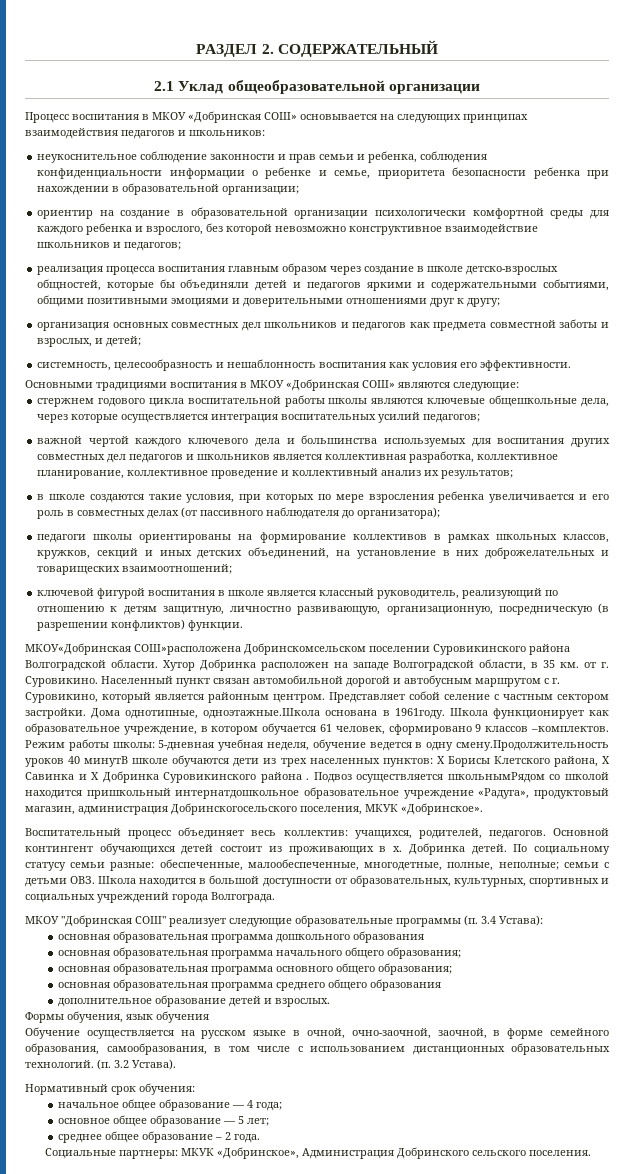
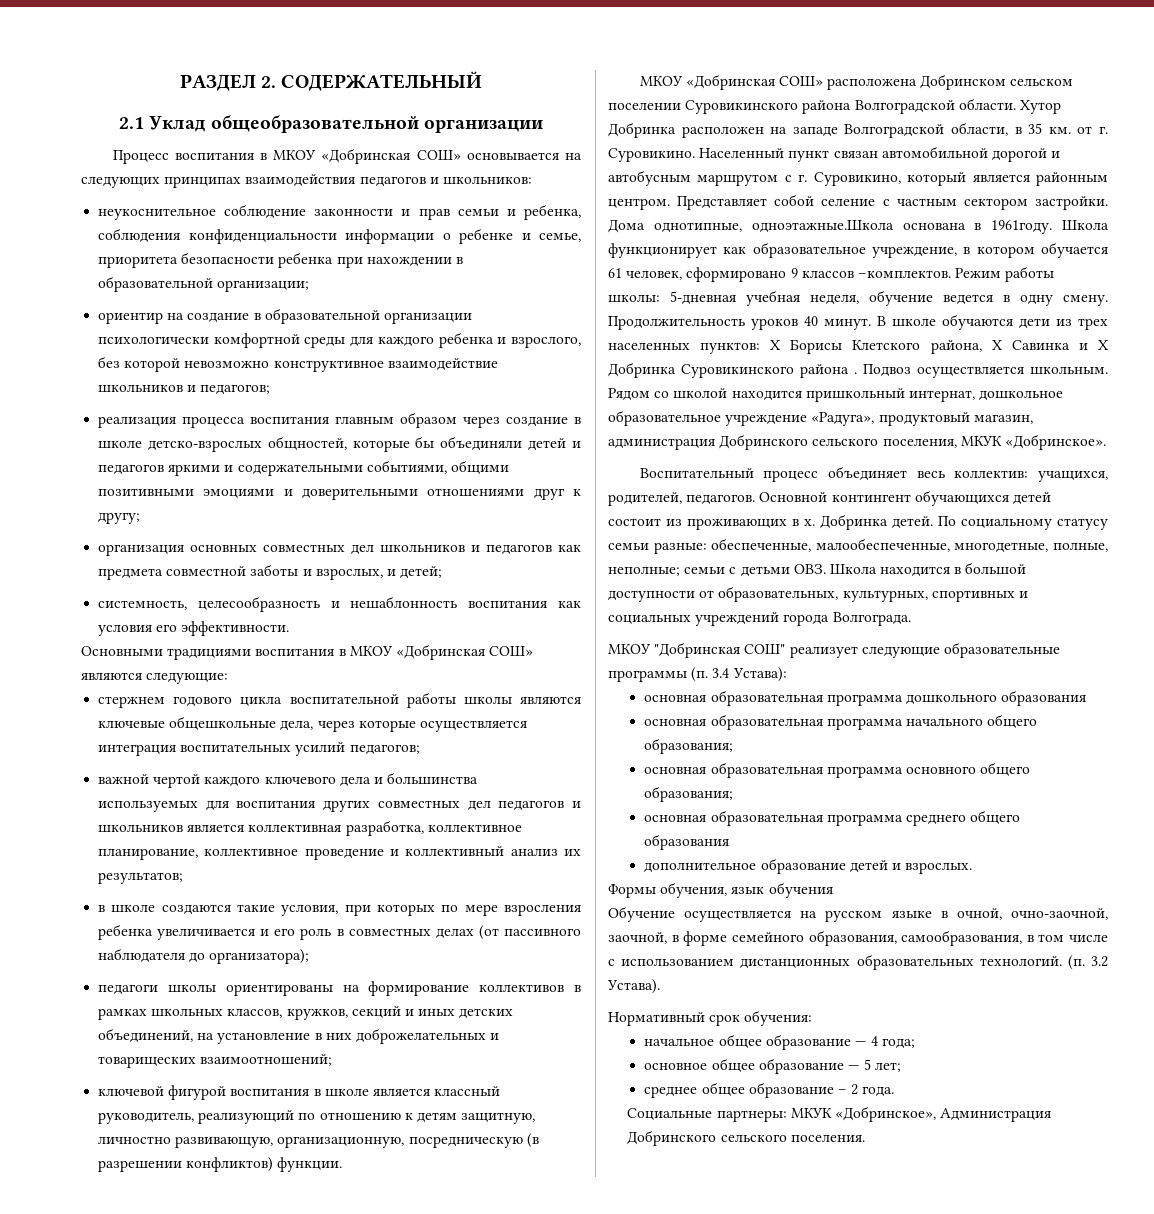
- МКОУ«Добринская СОШ»расположена Добринскомсельском поселении Суровикинского района Волгоградской области.
+ МКОУ «Добринская СОШ» расположена Добринском сельском поселении Суровикинского района Волгоградской области.
- Режим работы школы: 5-дневная учебная неделя, обучение ведется в одну смену.Продолжительность уроков 40 минутВ школе обучаются дети из трех населенных пунктов: Х Борисы Клетского района, Х Савинка и Х Добринка Суровикинского района .
+ Режим работы школы: 5-дневная учебная неделя, обучение ведется в одну смену. Продолжительность уроков 40 минут. В школе обучаются дети из трех населенных пунктов: Х Борисы Клетского района, Х Савинка и Х Добринка Суровикинского района .
- Подвоз осуществляется школьнымРядом со школой находится пришкольный интернатдошкольное образовательное учреждение «Радуга», продуктовый магазин, администрация Добринскогосельского поселения, МКУК «Добринское».
+ Подвоз осуществляется школьным. Рядом со школой находится пришкольный интернат, дошкольное образовательное учреждение «Радуга», продуктовый магазин, администрация Добринского сельского поселения, МКУК «Добринское».

